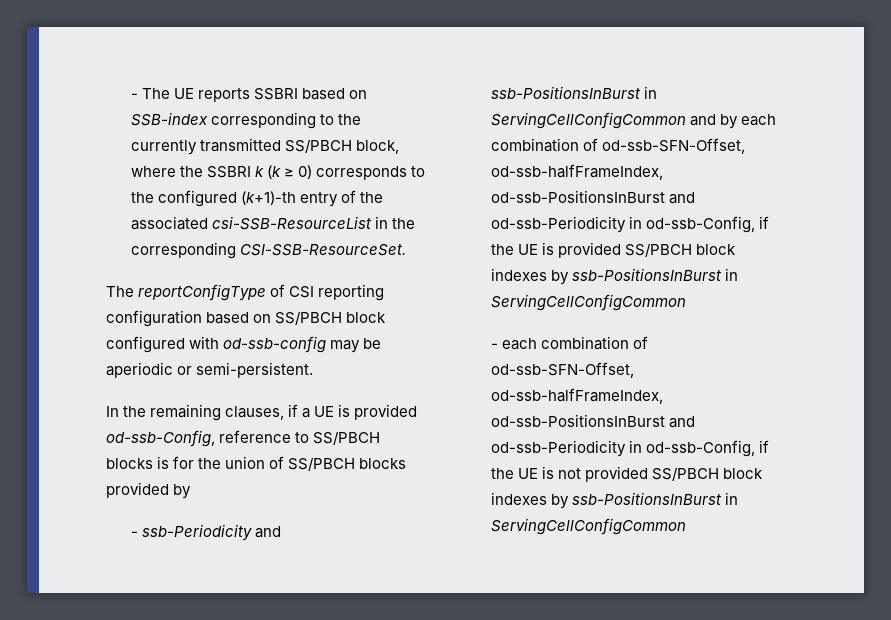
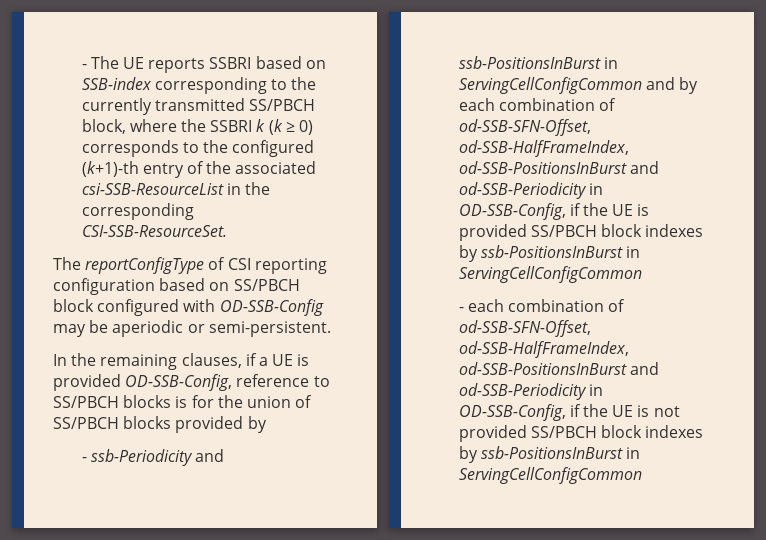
- The reportConfigType of CSI reporting configuration based on SS/PBCH block configured with od-ssb-config may be aperiodic or semi-persistent.
+ The reportConfigType of CSI reporting configuration based on SS/PBCH block configured with OD-SSB-Config may be aperiodic or semi-persistent.
- In the remaining clauses, if a UE is provided od-ssb-Config, reference to SS/PBCH blocks is for the union of SS/PBCH blocks provided by
+ In the remaining clauses, if a UE is provided OD-SSB-Config, reference to SS/PBCH blocks is for the union of SS/PBCH blocks provided by
- - ssb-Periodicity and ssb-PositionsInBurst in ServingCellConfigCommon and by each combination of od-ssb-SFN-Offset, od-ssb-halfFrameIndex, od-ssb-PositionsInBurst and od-ssb-Periodicity in od-ssb-Config, if the UE is provided SS/PBCH block indexes by ssb-PositionsInBurst in ServingCellConfigCommon
+ - ssb-Periodicity and ssb-PositionsInBurst in ServingCellConfigCommon and by each combination of od-SSB-SFN-Offset, od-SSB-HalfFrameIndex, od-SSB-PositionsInBurst and od-SSB-Periodicity in OD-SSB-Config, if the UE is provided SS/PBCH block indexes by ssb-PositionsInBurst in ServingCellConfigCommon
- - each combination of od-ssb-SFN-Offset, od-ssb-halfFrameIndex, od-ssb-PositionsInBurst and od-ssb-Periodicity in od-ssb-Config, if the UE is not provided SS/PBCH block indexes by ssb-PositionsInBurst in ServingCellConfigCommon
+ - each combination of od-SSB-SFN-Offset, od-SSB-HalfFrameIndex, od-SSB-PositionsInBurst and od-SSB-Periodicity in OD-SSB-Config, if the UE is not provided SS/PBCH block indexes by ssb-PositionsInBurst in ServingCellConfigCommon

